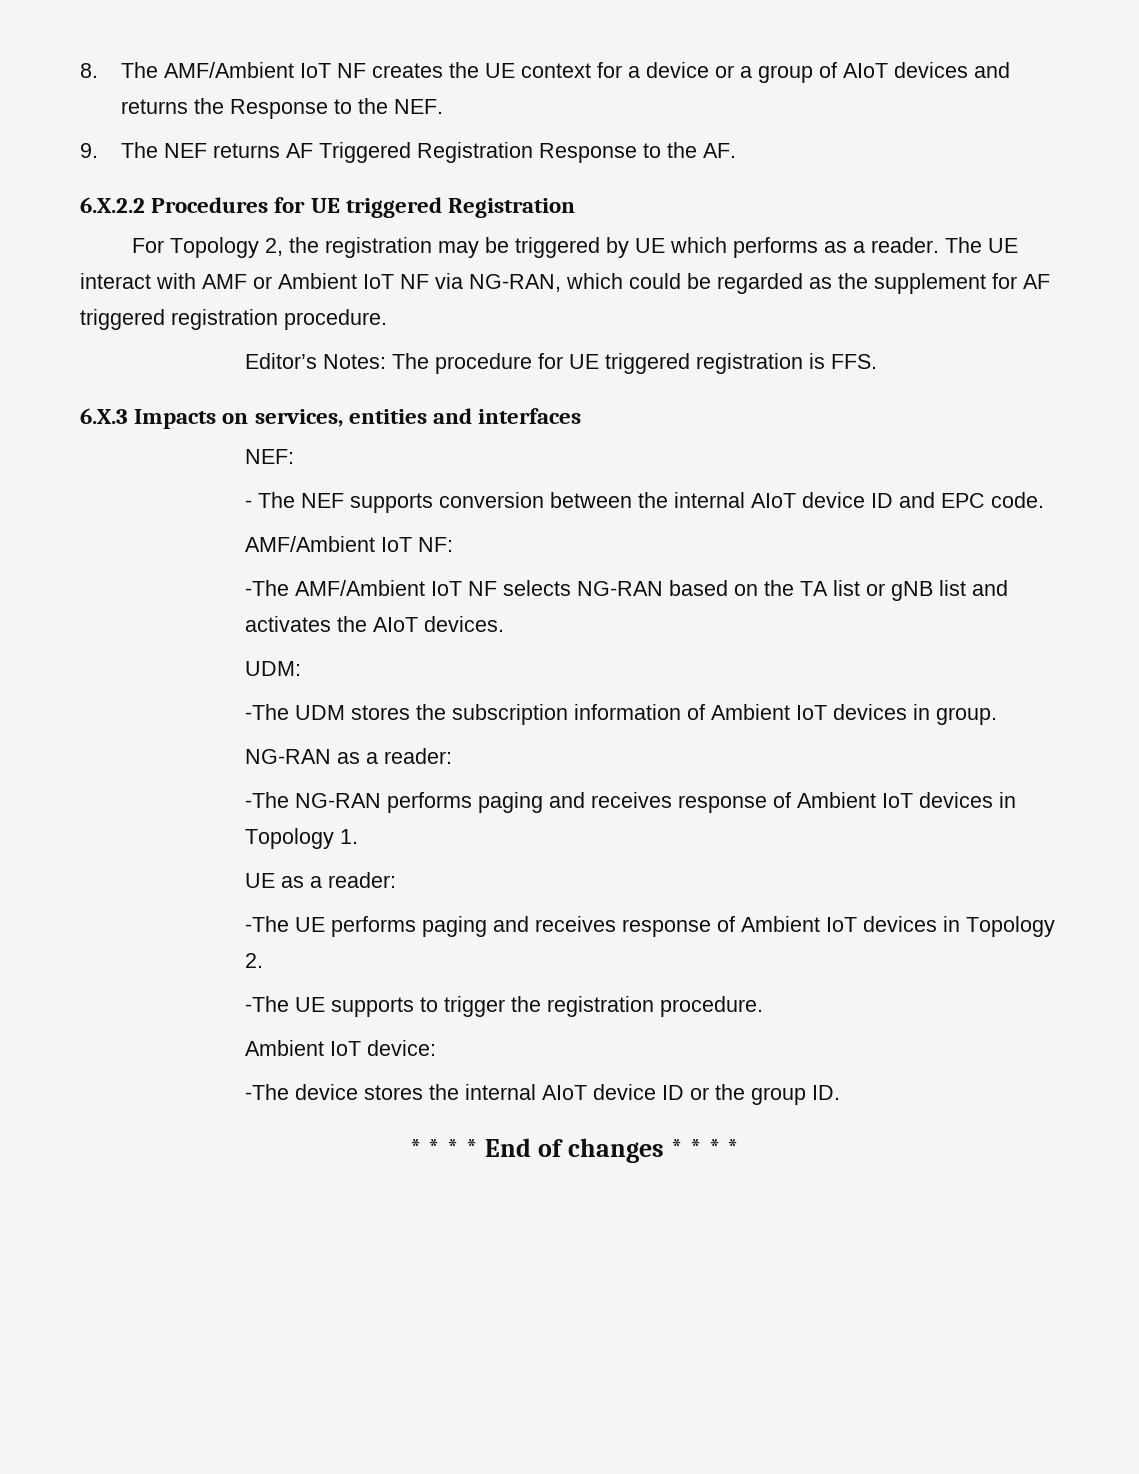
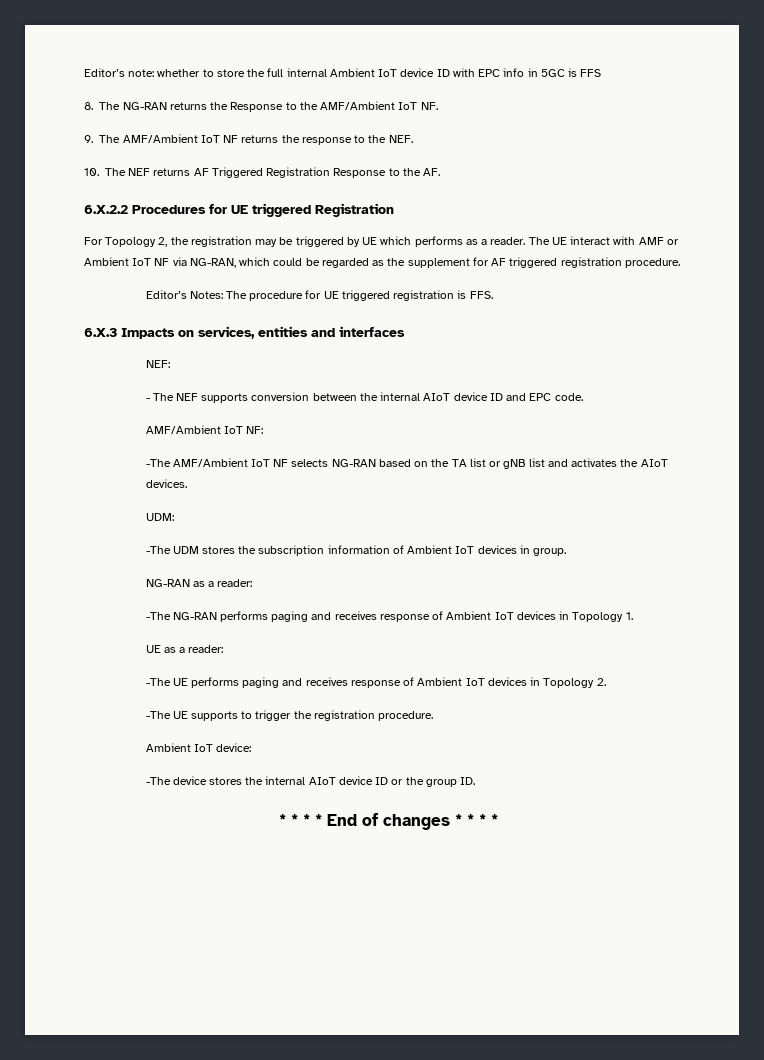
- 8. The AMF/Ambient IoT NF creates the UE context for a device or a group of AIoT devices and returns the Response to the NEF.
+ Editor’s note: whether to store the full internal Ambient IoT device ID with EPC info in 5GC is FFS
+ 8. The NG-RAN returns the Response to the AMF/Ambient IoT NF.
+ 9. The AMF/Ambient IoT NF returns the response to the NEF.
- 9. The NEF returns AF Triggered Registration Response to the AF.
+ 10. The NEF returns AF Triggered Registration Response to the AF.

